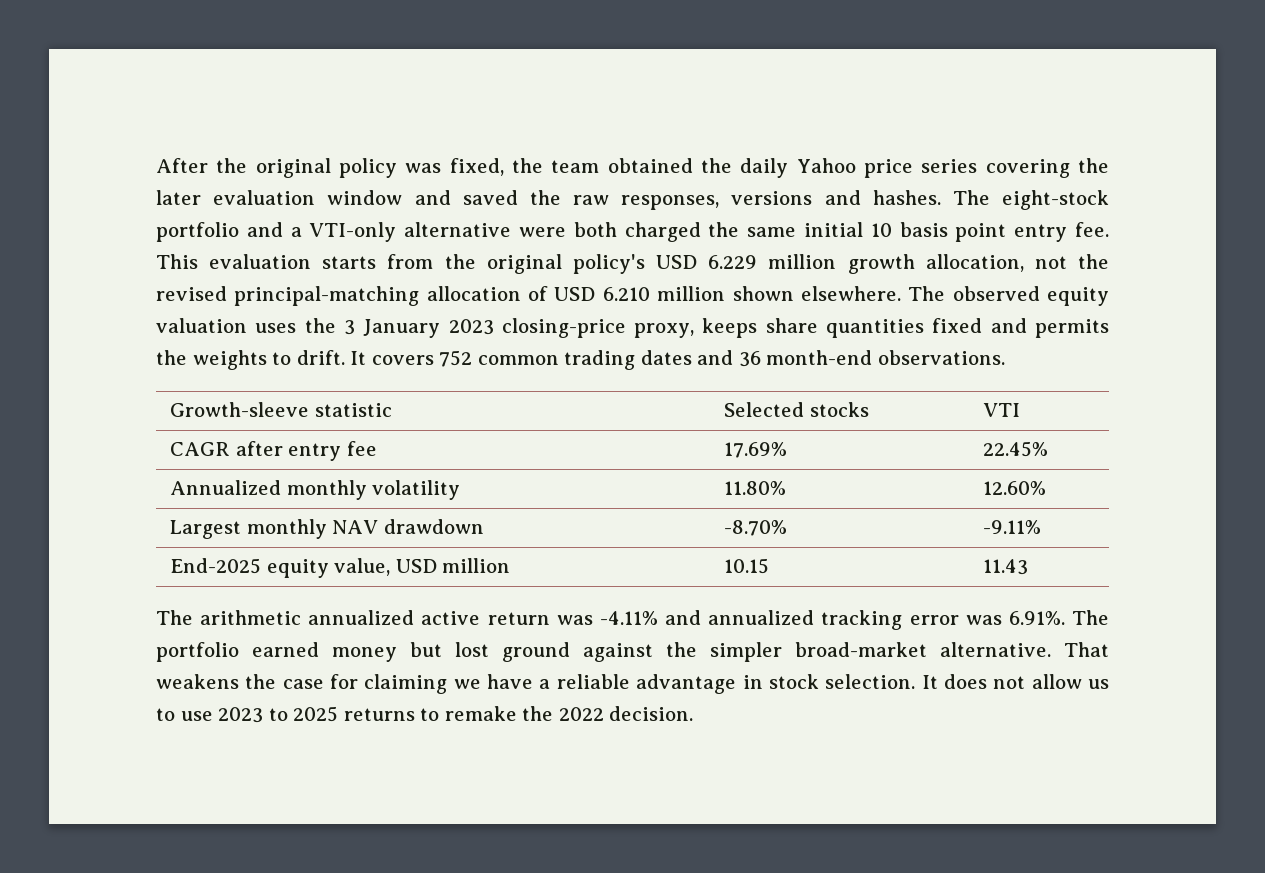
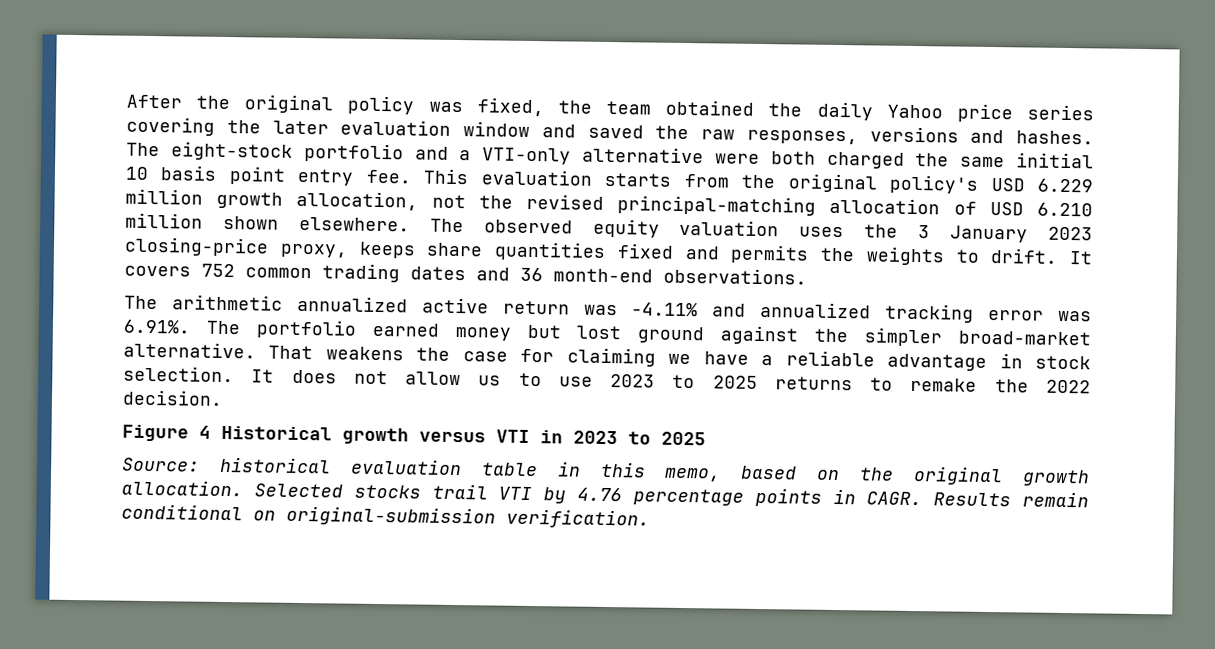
- Growth-sleeve statistic | Selected stocks | VTI
- CAGR after entry fee | 17.69% | 22.45%
- Annualized monthly volatility | 11.80% | 12.60%
- Largest monthly NAV drawdown | -8.70% | -9.11%
- End-2025 equity value, USD million | 10.15 | 11.43
+ Figure 4 Historical growth versus VTI in 2023 to 2025
+ Source: historical evaluation table in this memo, based on the original growth allocation. Selected stocks trail VTI by 4.76 percentage points in CAGR. Results remain conditional on original-submission verification.

